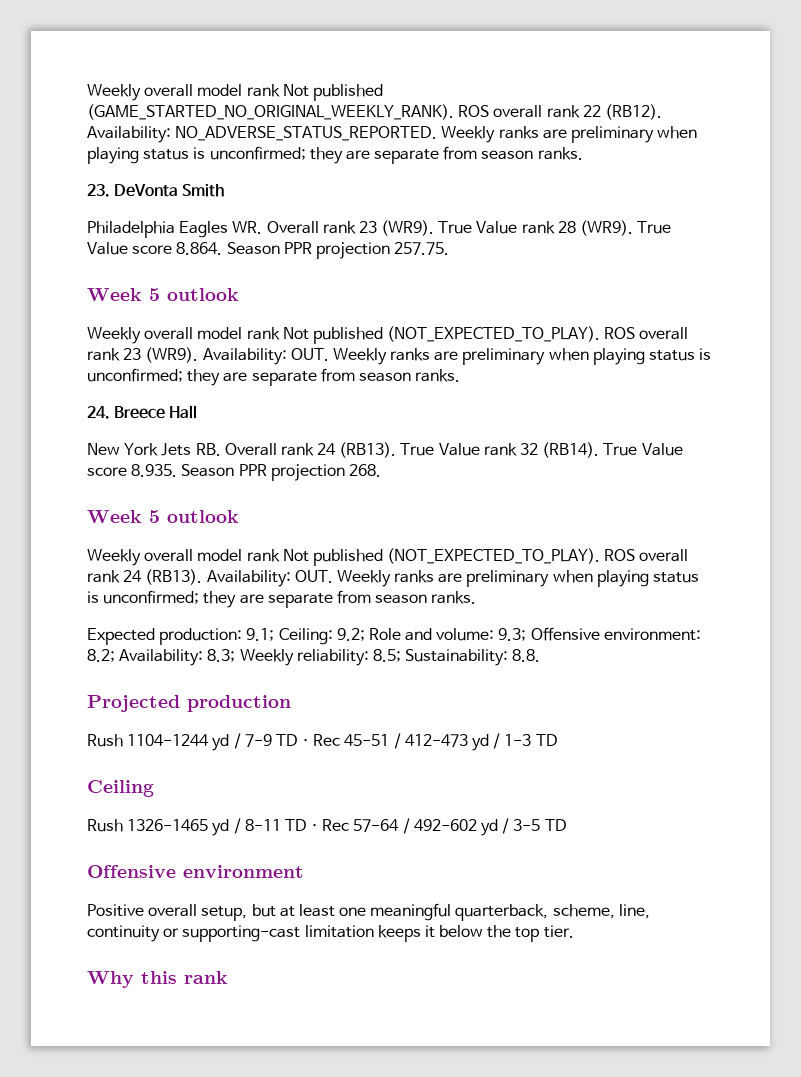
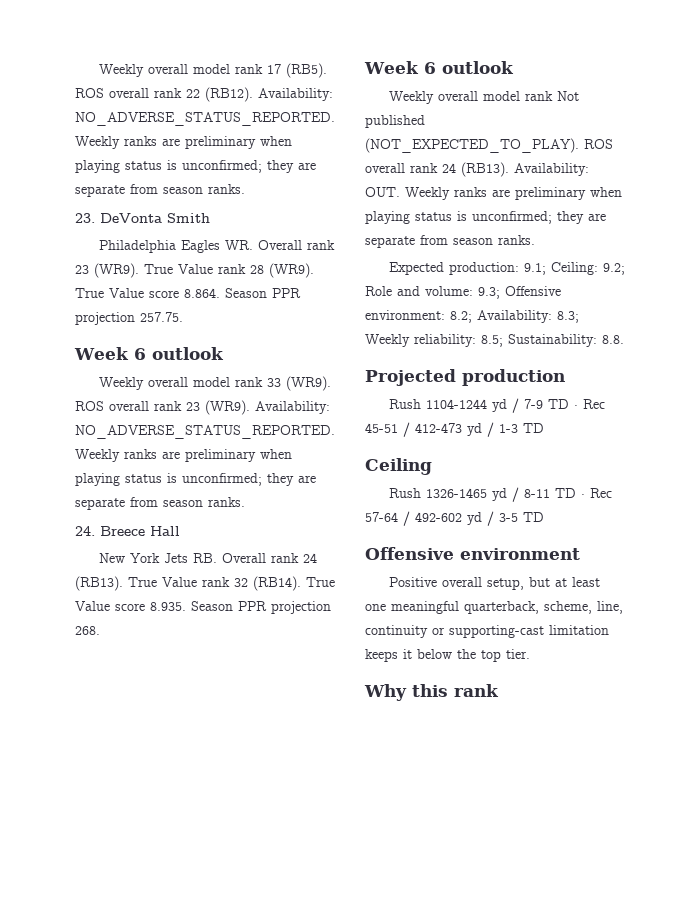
- Weekly overall model rank Not published (GAME_STARTED_NO_ORIGINAL_WEEKLY_RANK).
+ Weekly overall model rank 17 (RB5).
  True Value score 8.864. Season PPR projection 257.75.
- Week 5 outlook
- Weekly overall model rank Not published (NOT_EXPECTED_TO_PLAY).
+ Week 6 outlook
+ Weekly overall model rank 33 (WR9).
- ROS overall rank 23 (WR9). Availability: OUT. Weekly ranks are preliminary when playing status is unconfirmed; they are separate from season ranks.
+ ROS overall rank 23 (WR9). Availability: NO_ADVERSE_STATUS_REPORTED. Weekly ranks are preliminary when playing status is unconfirmed; they are separate from season ranks.
  True Value score 8.935. Season PPR projection 268.
- Week 5 outlook
+ Week 6 outlook

